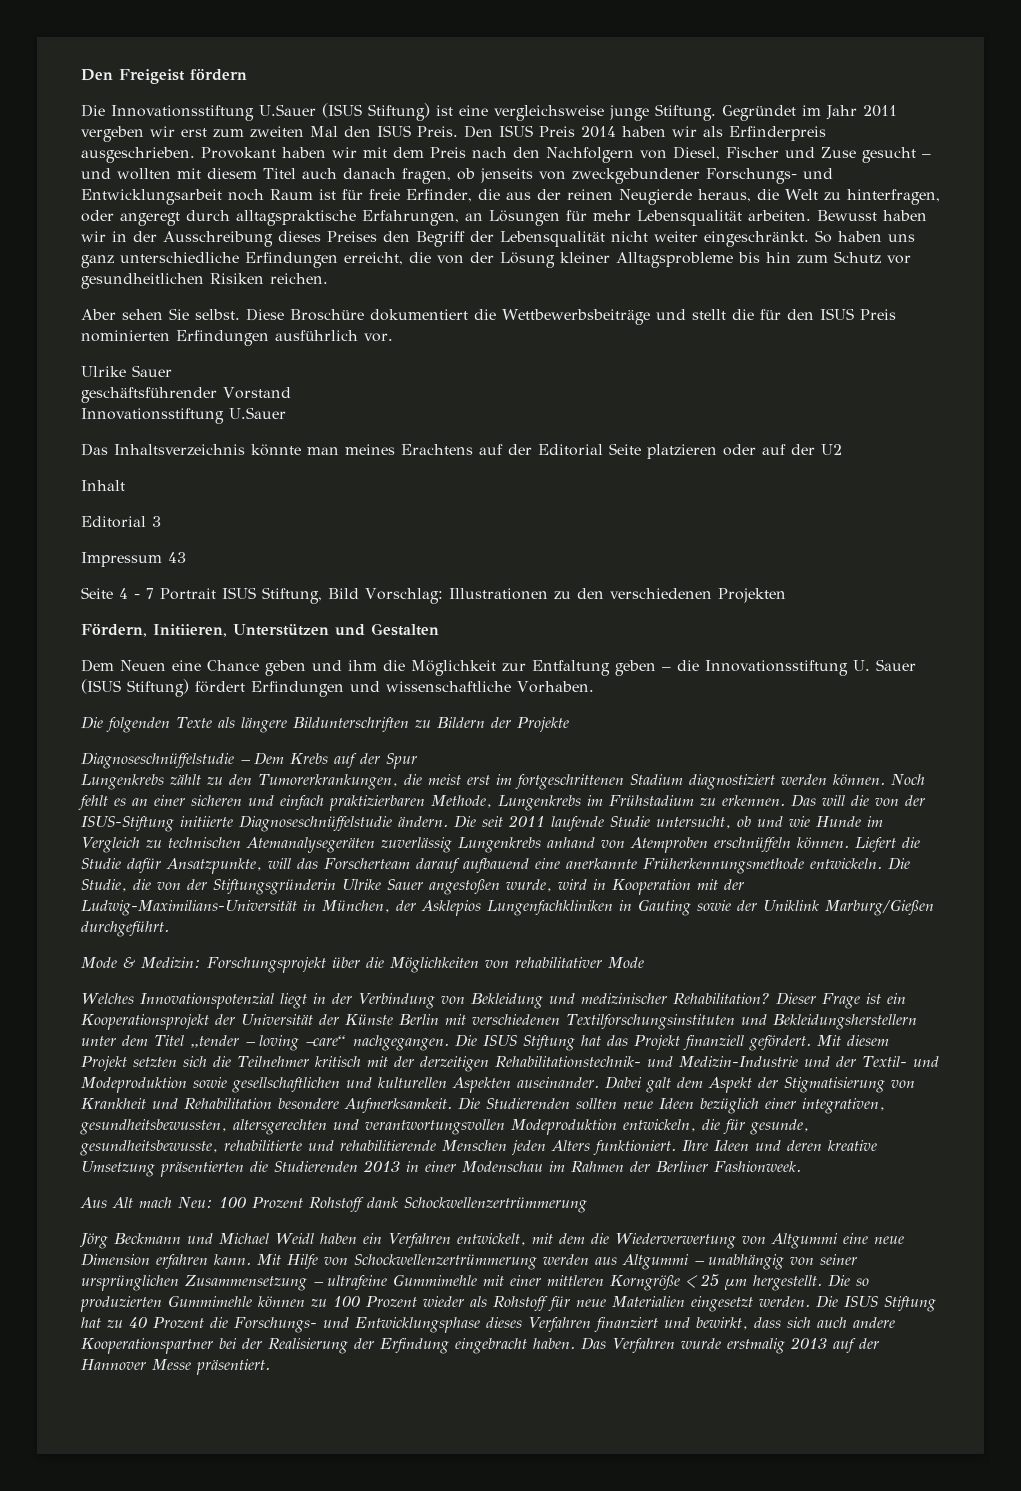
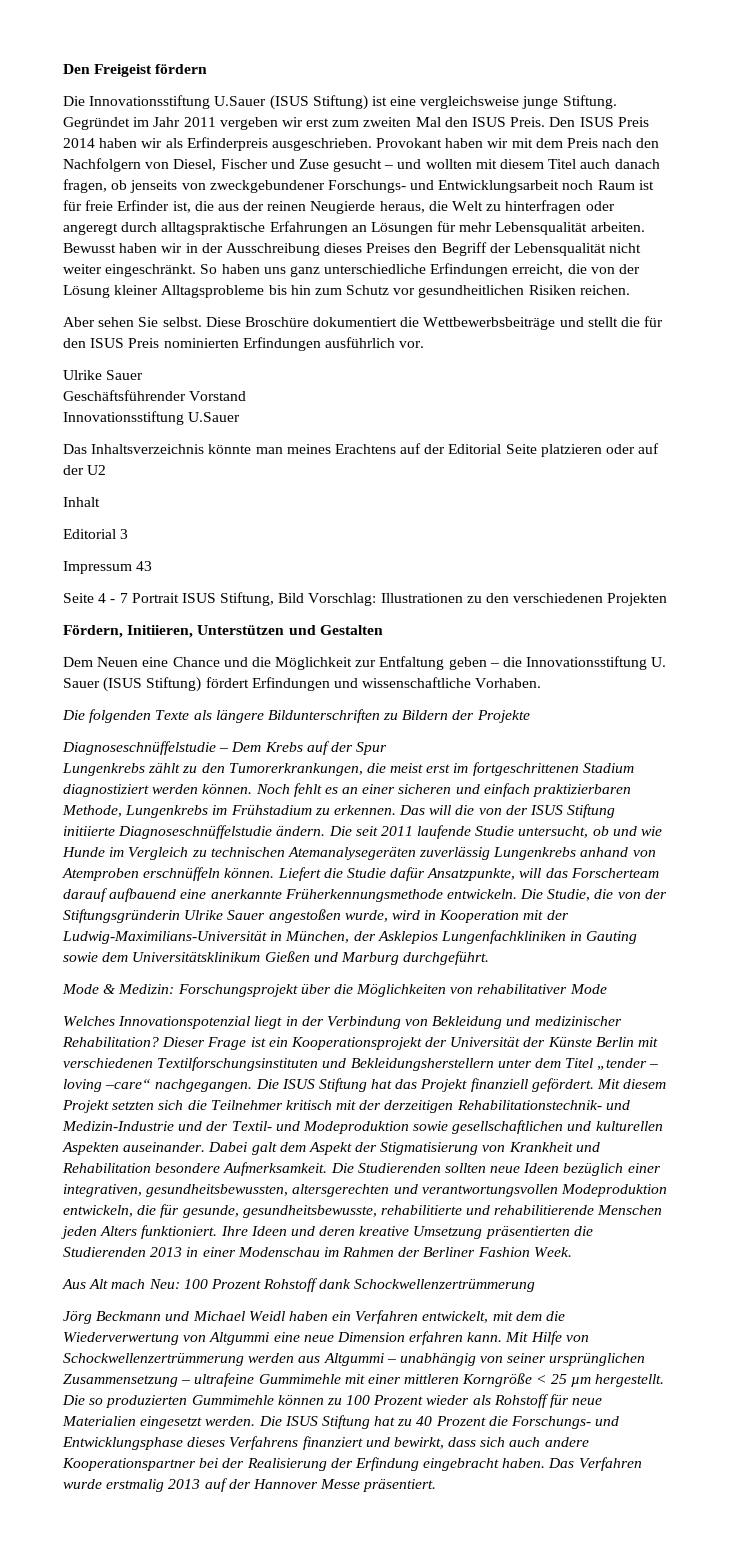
- Provokant haben wir mit dem Preis nach den Nachfolgern von Diesel, Fischer und Zuse gesucht – und wollten mit diesem Titel auch danach fragen, ob jenseits von zweckgebundener Forschungs- und Entwicklungsarbeit noch Raum ist für freie Erfinder, die aus der reinen Neugierde heraus, die Welt zu hinterfragen, oder angeregt durch alltagspraktische Erfahrungen, an Lösungen für mehr Lebensqualität arbeiten.
+ Provokant haben wir mit dem Preis nach den Nachfolgern von Diesel, Fischer und Zuse gesucht – und wollten mit diesem Titel auch danach fragen, ob jenseits von zweckgebundener Forschungs- und Entwicklungsarbeit noch Raum ist für freie Erfinder ist, die aus der reinen Neugierde heraus, die Welt zu hinterfragen oder angeregt durch alltagspraktische Erfahrungen an Lösungen für mehr Lebensqualität arbeiten.
- geschäftsführender Vorstand
+ Geschäftsführender Vorstand
- Dem Neuen eine Chance geben und ihm die Möglichkeit zur Entfaltung geben – die Innovationsstiftung U. Sauer (ISUS Stiftung) fördert Erfindungen und wissenschaftliche Vorhaben.
+ Dem Neuen eine Chance und die Möglichkeit zur Entfaltung geben – die Innovationsstiftung U. Sauer (ISUS Stiftung) fördert Erfindungen und wissenschaftliche Vorhaben.
- Das will die von der ISUS-Stiftung initiierte Diagnoseschnüffelstudie ändern.
+ Das will die von der ISUS Stiftung initiierte Diagnoseschnüffelstudie ändern.
- Die Studie, die von der Stiftungsgründerin Ulrike Sauer angestoßen wurde, wird in Kooperation mit der Ludwig-Maximilians-Universität in München, der Asklepios Lungenfachkliniken in Gauting sowie der Uniklink Marburg/Gießen durchgeführt.
+ Die Studie, die von der Stiftungsgründerin Ulrike Sauer angestoßen wurde, wird in Kooperation mit der Ludwig-Maximilians-Universität in München, der Asklepios Lungenfachkliniken in Gauting sowie dem Universitätsklinikum Gießen und Marburg durchgeführt.
- Ihre Ideen und deren kreative Umsetzung präsentierten die Studierenden 2013 in einer Modenschau im Rahmen der Berliner Fashionweek.
+ Ihre Ideen und deren kreative Umsetzung präsentierten die Studierenden 2013 in einer Modenschau im Rahmen der Berliner Fashion Week.
- Die ISUS Stiftung hat zu 40 Prozent die Forschungs- und Entwicklungsphase dieses Verfahren finanziert und bewirkt, dass sich auch andere Kooperationspartner bei der Realisierung der Erfindung eingebracht haben.
+ Die ISUS Stiftung hat zu 40 Prozent die Forschungs- und Entwicklungsphase dieses Verfahrens finanziert und bewirkt, dass sich auch andere Kooperationspartner bei der Realisierung der Erfindung eingebracht haben.

